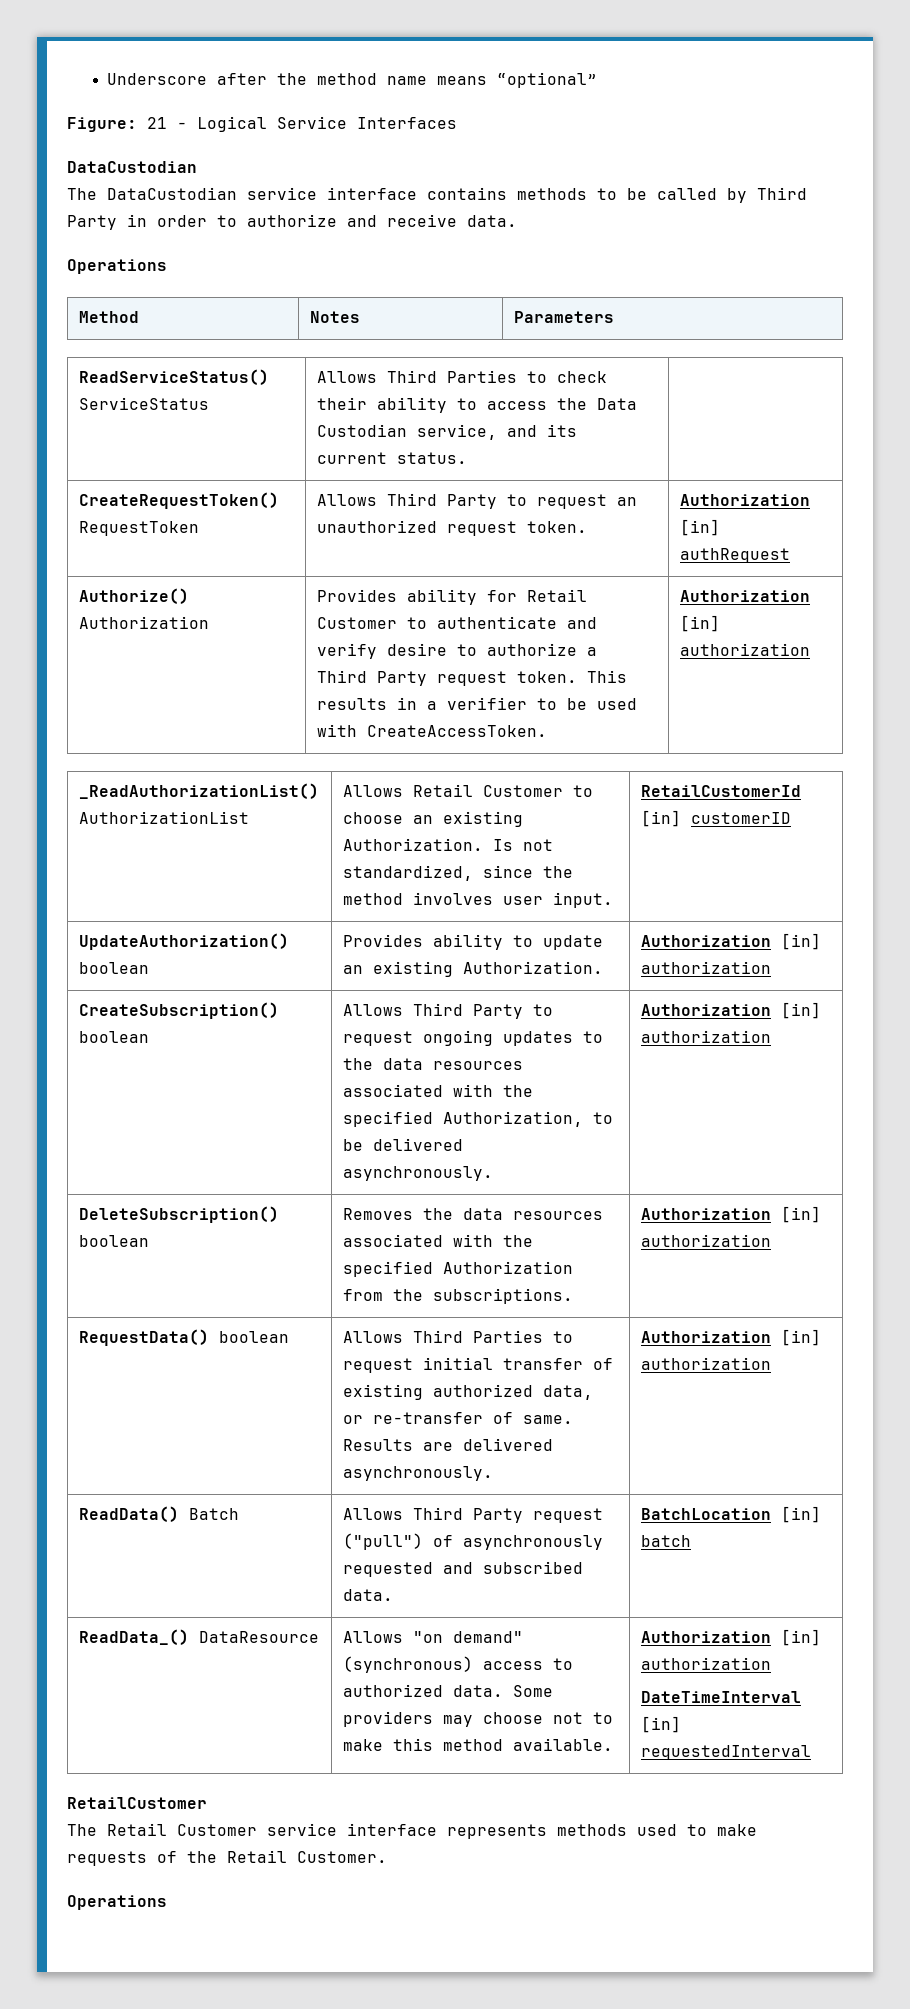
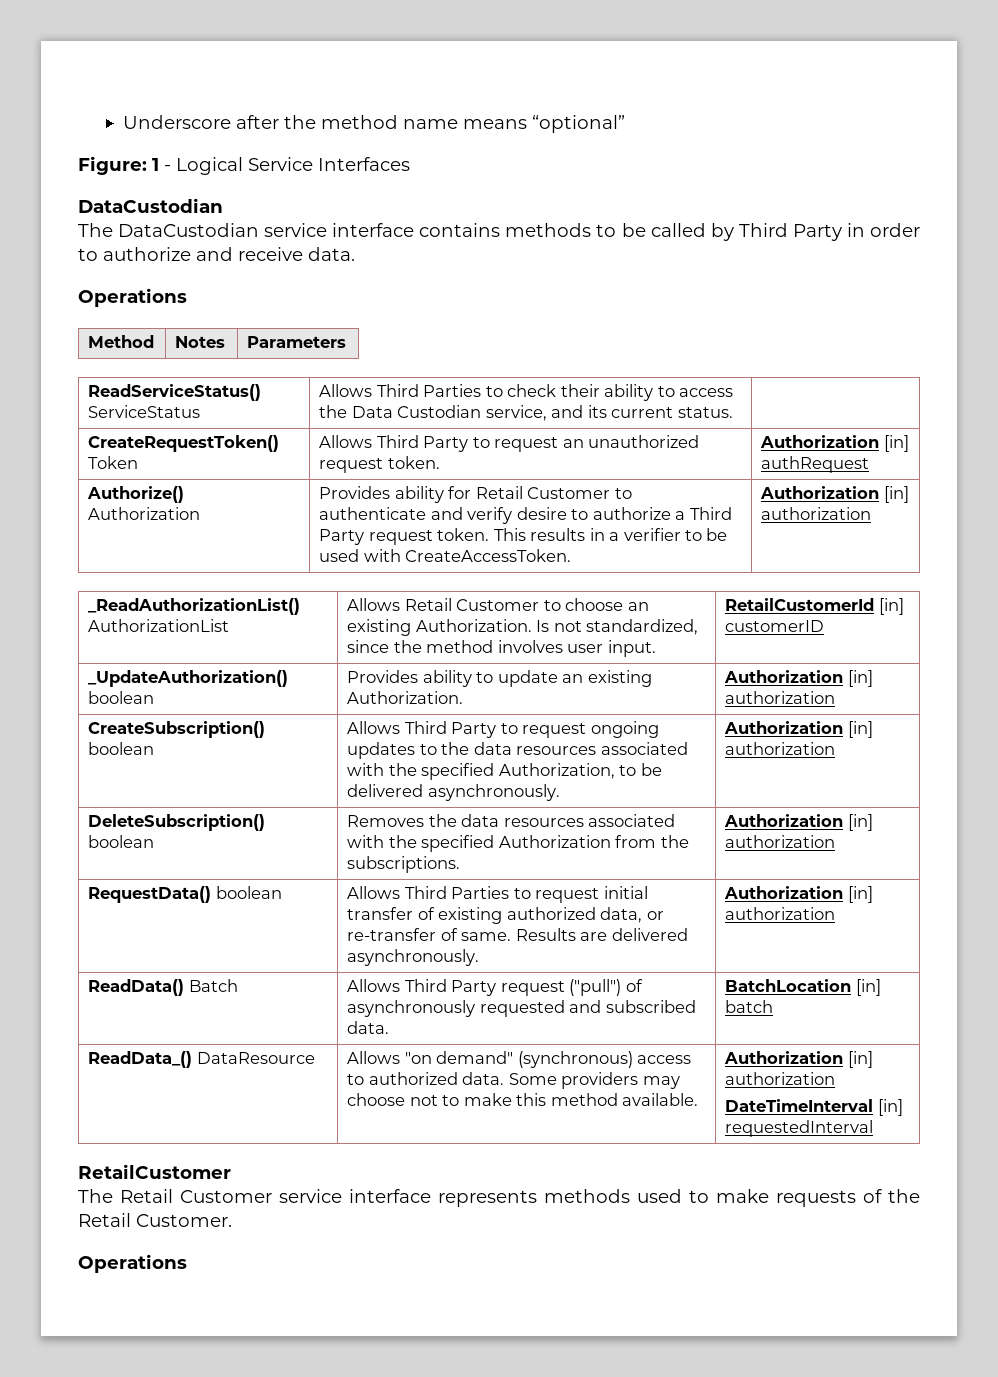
- Figure: 21 - Logical Service Interfaces
+ Figure: 1 - Logical Service Interfaces
- CreateRequestToken() RequestToken | Allows Third Party to request an unauthorized request token. | Authorization [in] authRequest
+ CreateRequestToken() Token | Allows Third Party to request an unauthorized request token. | Authorization [in] authRequest
- UpdateAuthorization() boolean | Provides ability to update an existing Authorization. | Authorization [in] authorization
+ _UpdateAuthorization() boolean | Provides ability to update an existing Authorization. | Authorization [in] authorization

